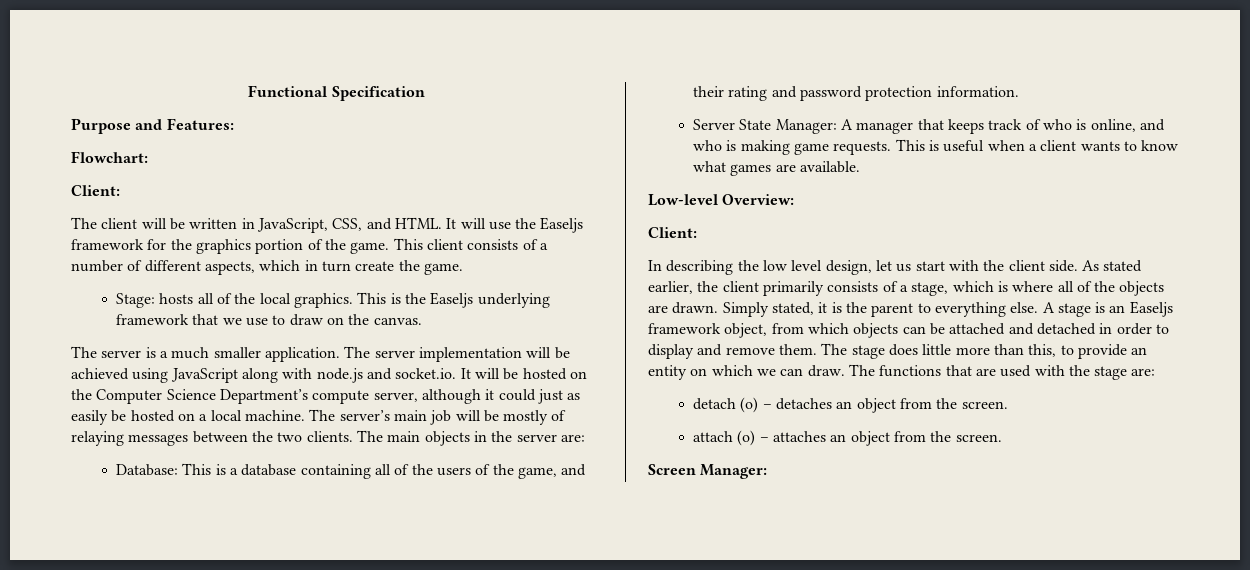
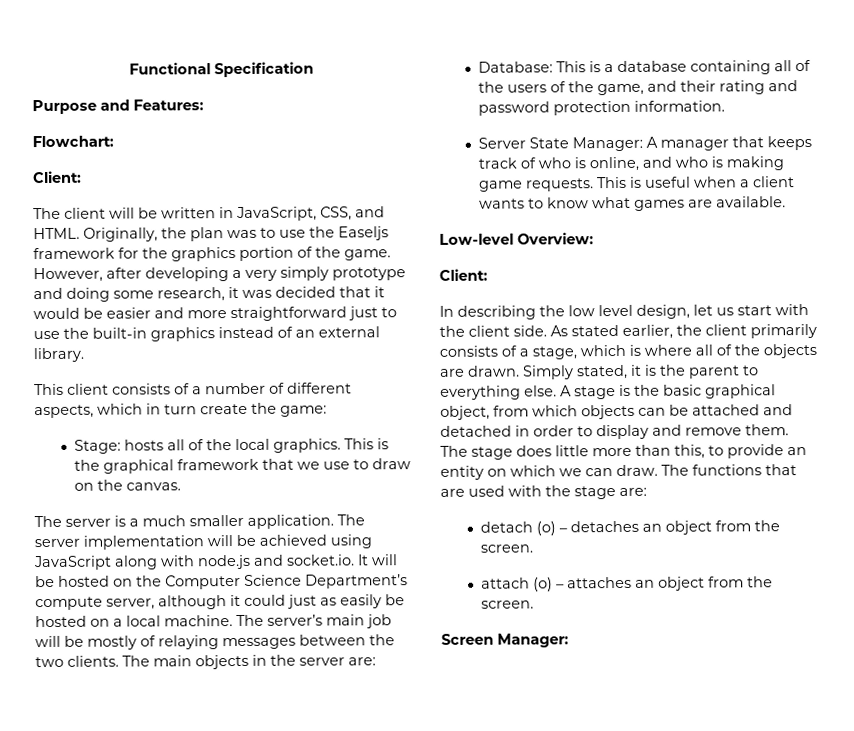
- It will use the Easeljs framework for the graphics portion of the game. This client consists of a number of different aspects, which in turn create the game.
+ Originally, the plan was to use the Easeljs framework for the graphics portion of the game. However, after developing a very simply prototype and doing some research, it was decided that it would be easier and more straightforward just to use the built-in graphics instead of an external library.
+ This client consists of a number of different aspects, which in turn create the game:
- This is the Easeljs underlying framework that we use to draw on the canvas.
+ This is the graphical framework that we use to draw on the canvas.
- A stage is an Easeljs framework object, from which objects can be attached and detached in order to display and remove them.
+ A stage is the basic graphical object, from which objects can be attached and detached in order to display and remove them.

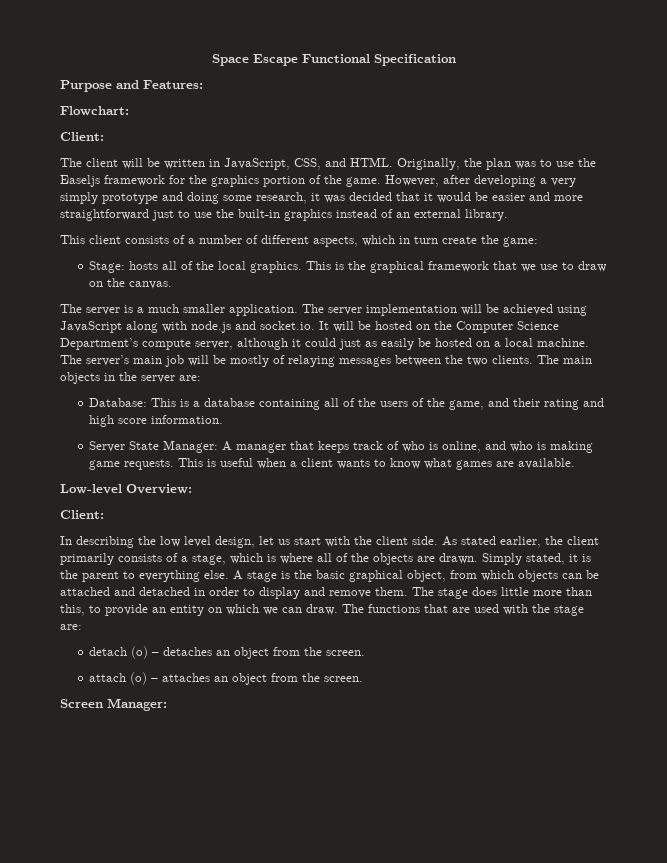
- Functional Specification
+ Space Escape Functional Specification
- Database: This is a database containing all of the users of the game, and their rating and password protection information.
+ Database: This is a database containing all of the users of the game, and their rating and high score information.

